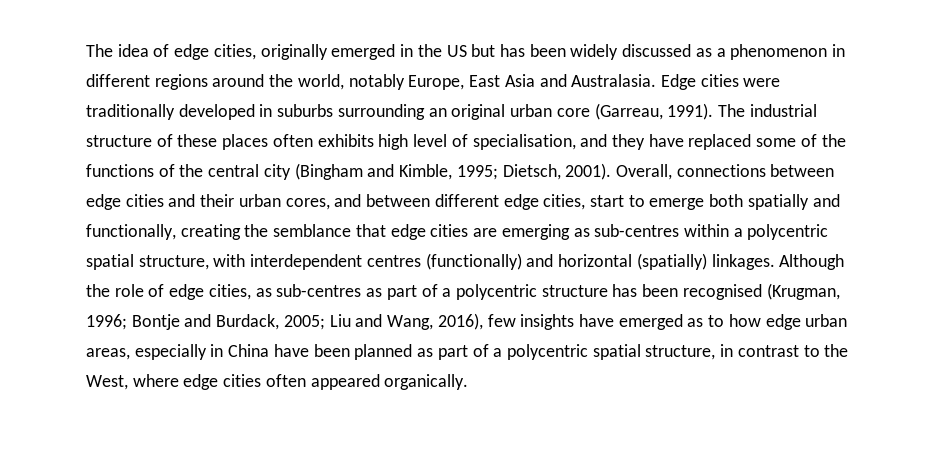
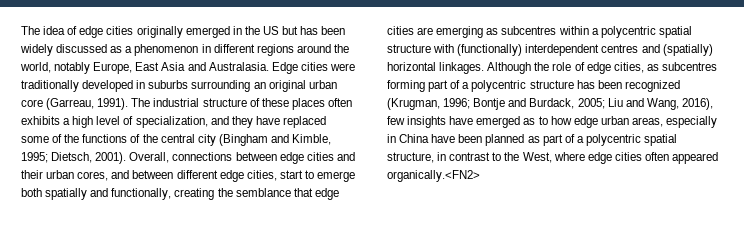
- The idea of edge cities, originally emerged in the US but has been widely discussed as a phenomenon in different regions around the world, notably Europe, East Asia and Australasia.
+ The idea of edge cities originally emerged in the US but has been widely discussed as a phenomenon in different regions around the world, notably Europe, East Asia and Australasia.
- The industrial structure of these places often exhibits high level of specialisation, and they have replaced some of the functions of the central city (Bingham and Kimble, 1995; Dietsch, 2001).
+ The industrial structure of these places often exhibits a high level of specialization, and they have replaced some of the functions of the central city (Bingham and Kimble, 1995; Dietsch, 2001).
- Overall, connections between edge cities and their urban cores, and between different edge cities, start to emerge both spatially and functionally, creating the semblance that edge cities are emerging as sub-centres within a polycentric spatial structure, with interdependent centres (functionally) and horizontal (spatially) linkages.
+ Overall, connections between edge cities and their urban cores, and between different edge cities, start to emerge both spatially and functionally, creating the semblance that edge cities are emerging as subcentres within a polycentric spatial structure with (functionally) interdependent centres and (spatially) horizontal linkages.
- Although the role of edge cities, as sub-centres as part of a polycentric structure has been recognised (Krugman, 1996; Bontje and Burdack, 2005; Liu and Wang, 2016), few insights have emerged as to how edge urban areas, especially in China have been planned as part of a polycentric spatial structure, in contrast to the West, where edge cities often appeared organically.
+ Although the role of edge cities, as subcentres forming part of a polycentric structure has been recognized (Krugman, 1996; Bontje and Burdack, 2005; Liu and Wang, 2016), few insights have emerged as to how edge urban areas, especially in China have been planned as part of a polycentric spatial structure, in contrast to the West, where edge cities often appeared organically.<FN2>

